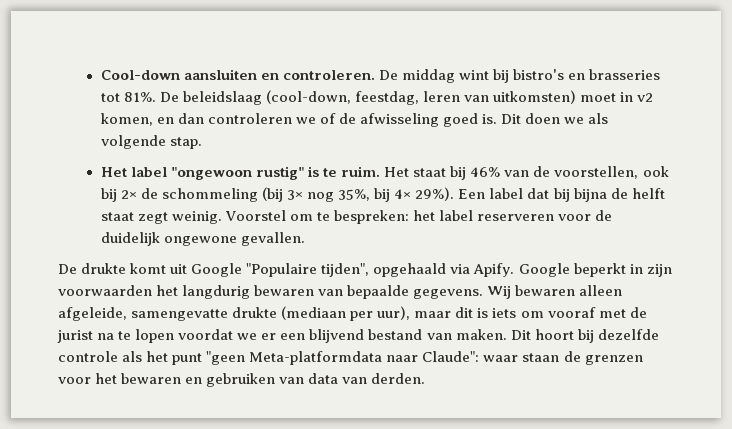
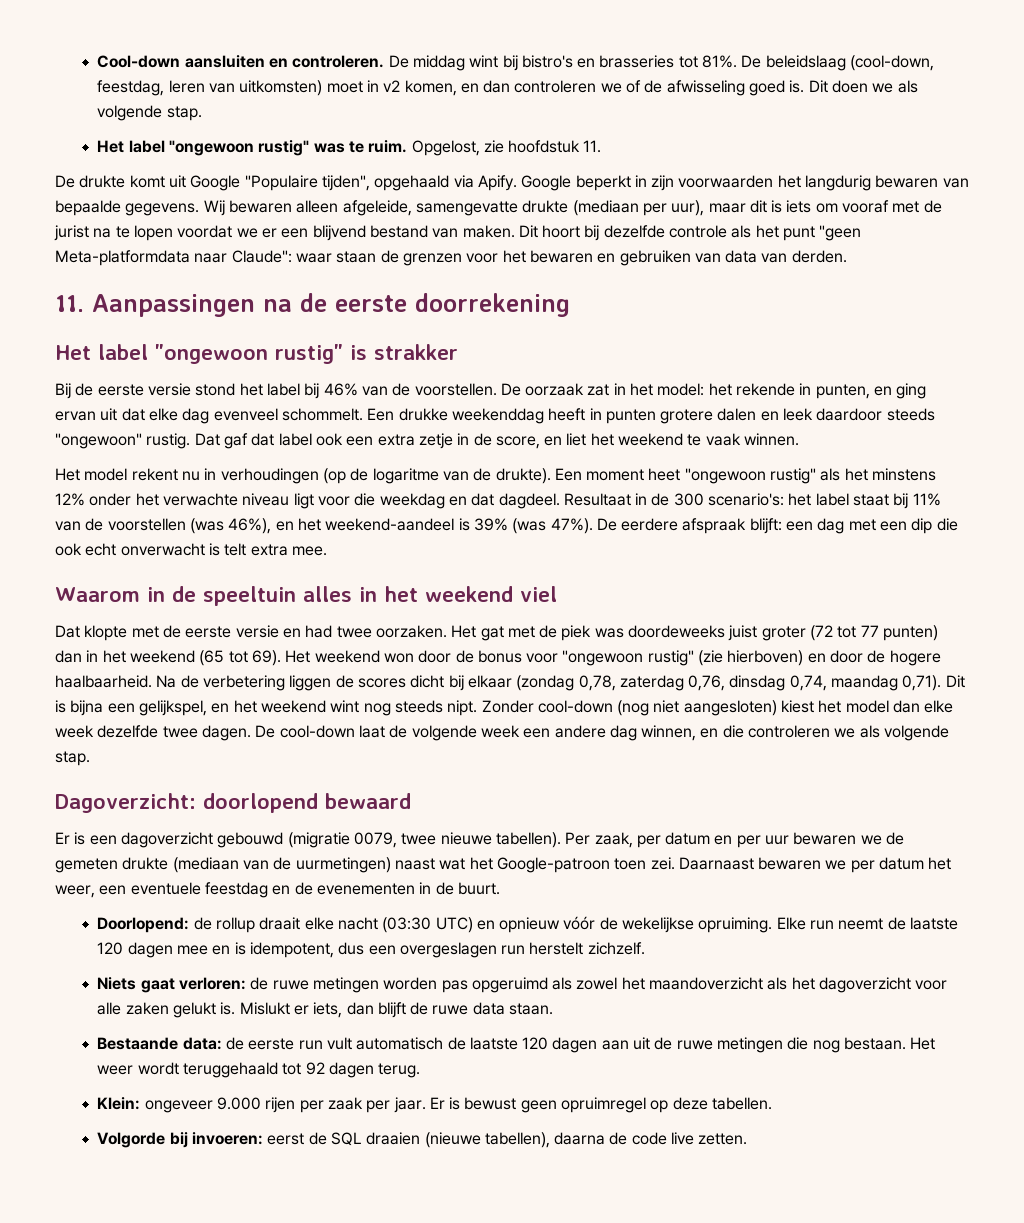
- Het label "ongewoon rustig" is te ruim.
+ Het label "ongewoon rustig" was te ruim.
- Het staat bij 46% van de voorstellen, ook bij 2× de schommeling (bij 3× nog 35%, bij 4× 29%). Een label dat bij bijna de helft staat zegt weinig. Voorstel om te bespreken: het label reserveren voor de duidelijk ongewone gevallen.
+ Opgelost, zie hoofdstuk 11.
+ 11. Aanpassingen na de eerste doorrekening
+ Het label "ongewoon rustig" is strakker
+ Bij de eerste versie stond het label bij 46% van de voorstellen. De oorzaak zat in het model: het rekende in punten, en ging ervan uit dat elke dag evenveel schommelt. Een drukke weekenddag heeft in punten grotere dalen en leek daardoor steeds "ongewoon" rustig. Dat gaf dat label ook een extra zetje in de score, en liet het weekend te vaak winnen.
+ Het model rekent nu in verhoudingen (op de logaritme van de drukte). Een moment heet "ongewoon rustig" als het minstens 12% onder het verwachte niveau ligt voor die weekdag en dat dagdeel. Resultaat in de 300 scenario's: het label staat bij 11% van de voorstellen (was 46%), en het weekend-aandeel is 39% (was 47%). De eerdere afspraak blijft: een dag met een dip die ook echt onverwacht is telt extra mee.
+ Waarom in de speeltuin alles in het weekend viel
+ Dat klopte met de eerste versie en had twee oorzaken. Het gat met de piek was doordeweeks juist groter (72 tot 77 punten) dan in het weekend (65 tot 69). Het weekend won door de bonus voor "ongewoon rustig" (zie hierboven) en door de hogere haalbaarheid. Na de verbetering liggen de scores dicht bij elkaar (zondag 0,78, zaterdag 0,76, dinsdag 0,74, maandag 0,71). Dit is bijna een gelijkspel, en het weekend wint nog steeds nipt. Zonder cool-down (nog niet aangesloten) kiest het model dan elke week dezelfde twee dagen. De cool-down laat de volgende week een andere dag winnen, en die controleren we als volgende stap.
+ Dagoverzicht: doorlopend bewaard
+ Er is een dagoverzicht gebouwd (migratie 0079, twee nieuwe tabellen). Per zaak, per datum en per uur bewaren we de gemeten drukte (mediaan van de uurmetingen) naast wat het Google-patroon toen zei. Daarnaast bewaren we per datum het weer, een eventuele feestdag en de evenementen in de buurt.
+ Doorlopend: de rollup draait elke nacht (03:30 UTC) en opnieuw vóór de wekelijkse opruiming. Elke run neemt de laatste 120 dagen mee en is idempotent, dus een overgeslagen run herstelt zichzelf.
+ Niets gaat verloren: de ruwe metingen worden pas opgeruimd als zowel het maandoverzicht als het dagoverzicht voor alle zaken gelukt is. Mislukt er iets, dan blijft de ruwe data staan.
+ Bestaande data: de eerste run vult automatisch de laatste 120 dagen aan uit de ruwe metingen die nog bestaan. Het weer wordt teruggehaald tot 92 dagen terug.
+ Klein: ongeveer 9.000 rijen per zaak per jaar. Er is bewust geen opruimregel op deze tabellen.
+ Volgorde bij invoeren: eerst de SQL draaien (nieuwe tabellen), daarna de code live zetten.

